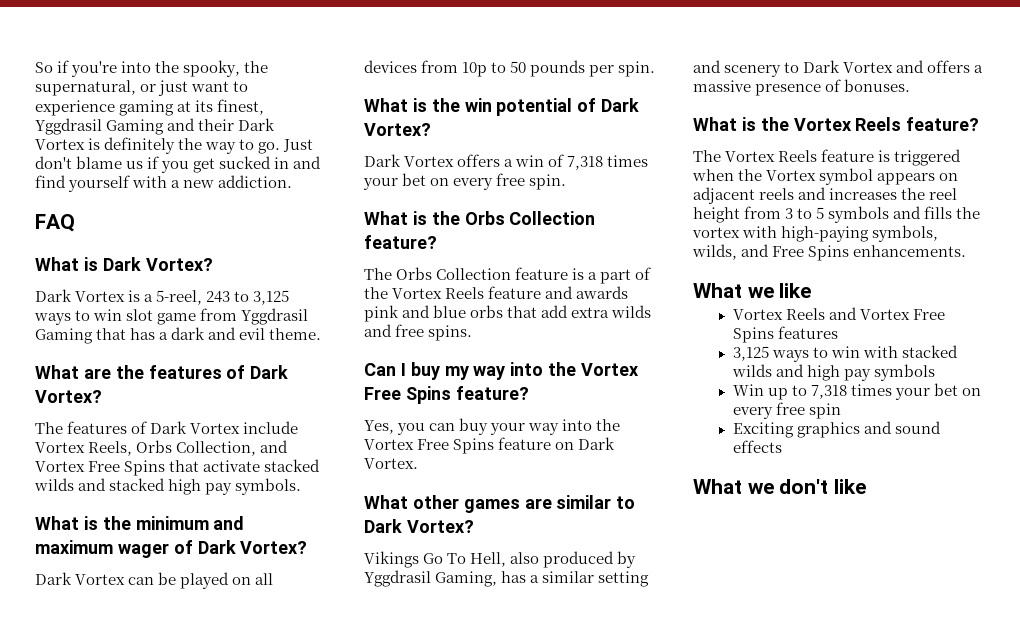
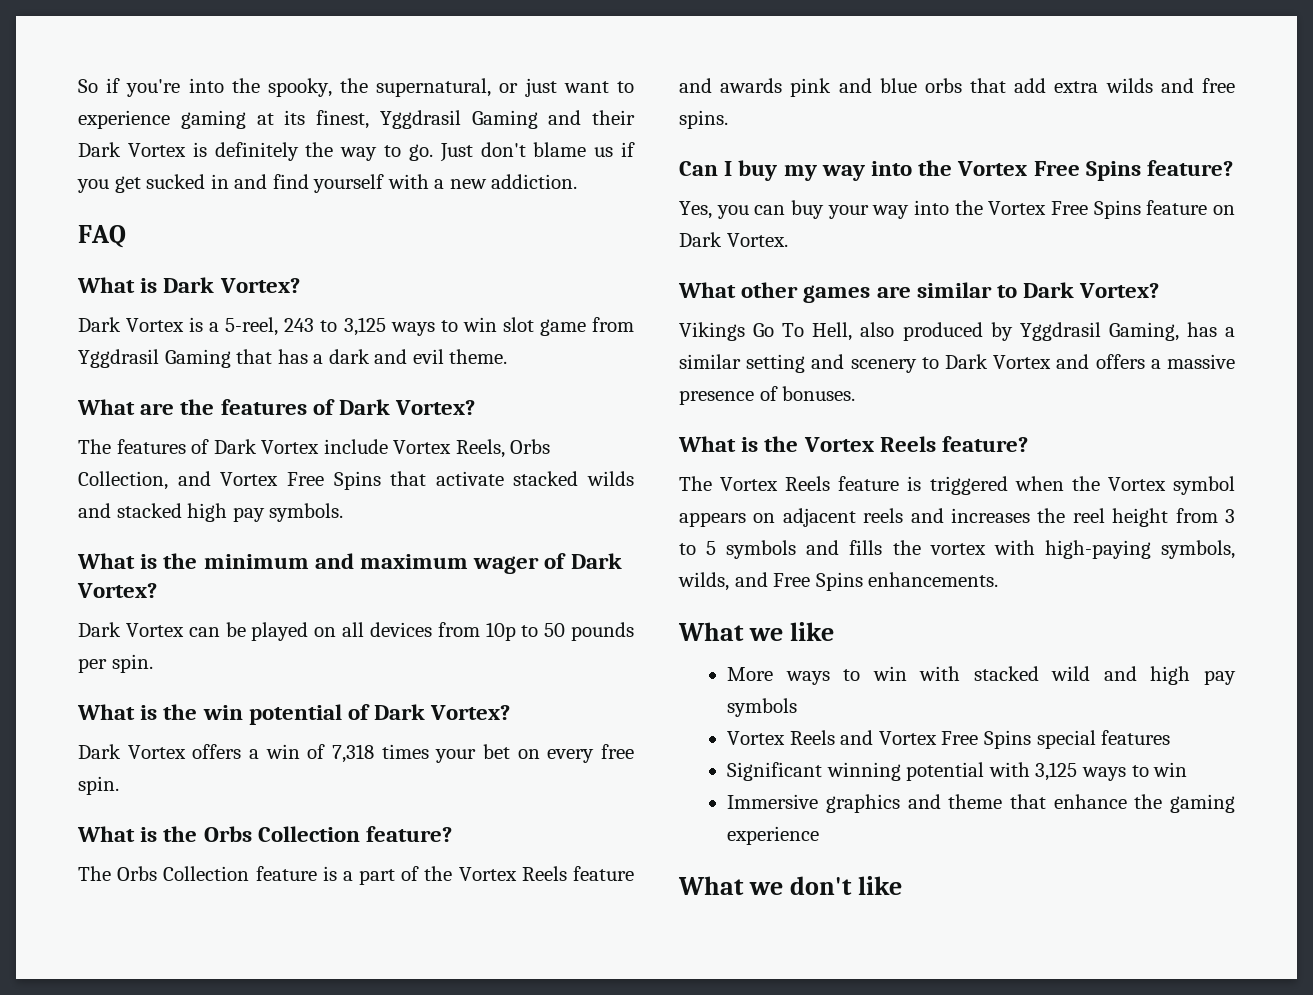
+ More ways to win with stacked wild and high pay symbols
- Vortex Reels and Vortex Free Spins features
+ Vortex Reels and Vortex Free Spins special features
- 3,125 ways to win with stacked wilds and high pay symbols
- Win up to 7,318 times your bet on every free spin
- Exciting graphics and sound effects
+ Significant winning potential with 3,125 ways to win
+ Immersive graphics and theme that enhance the gaming experience

